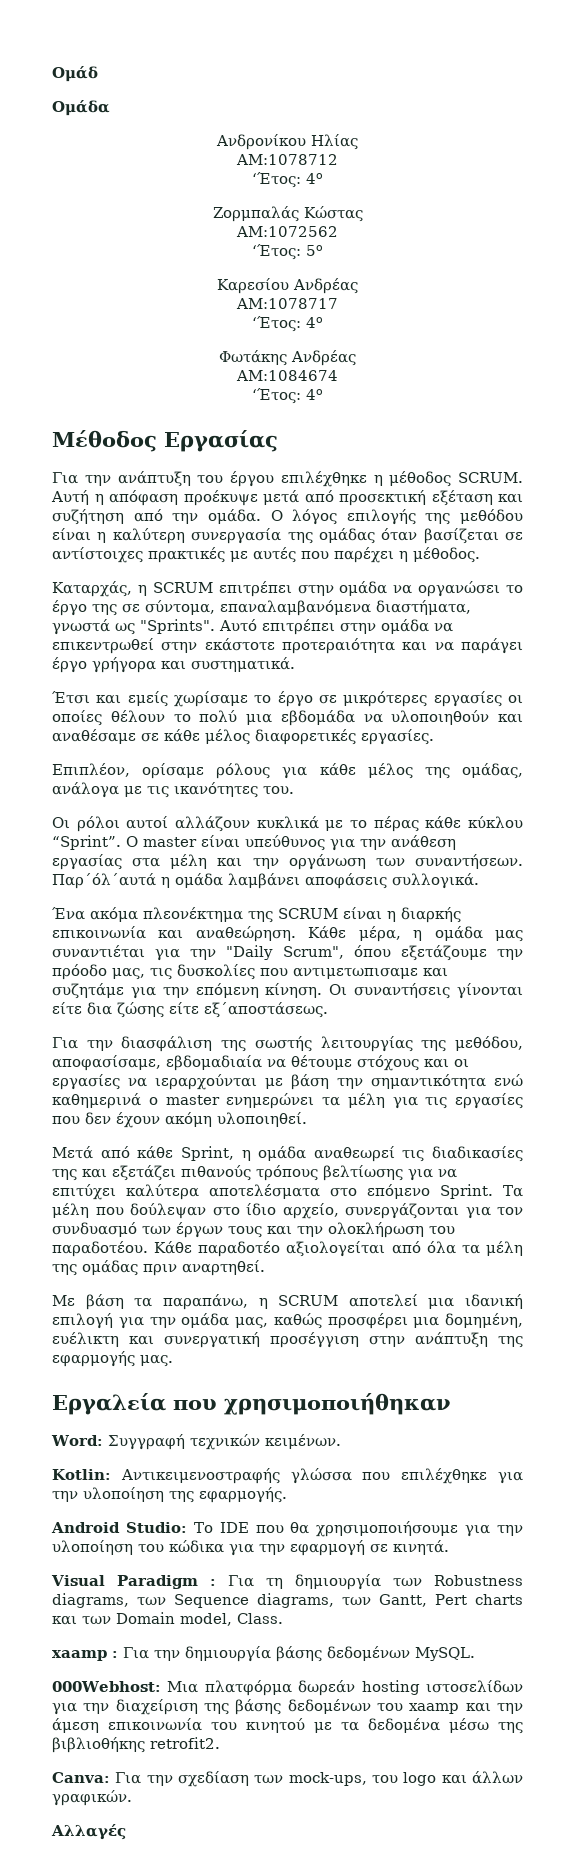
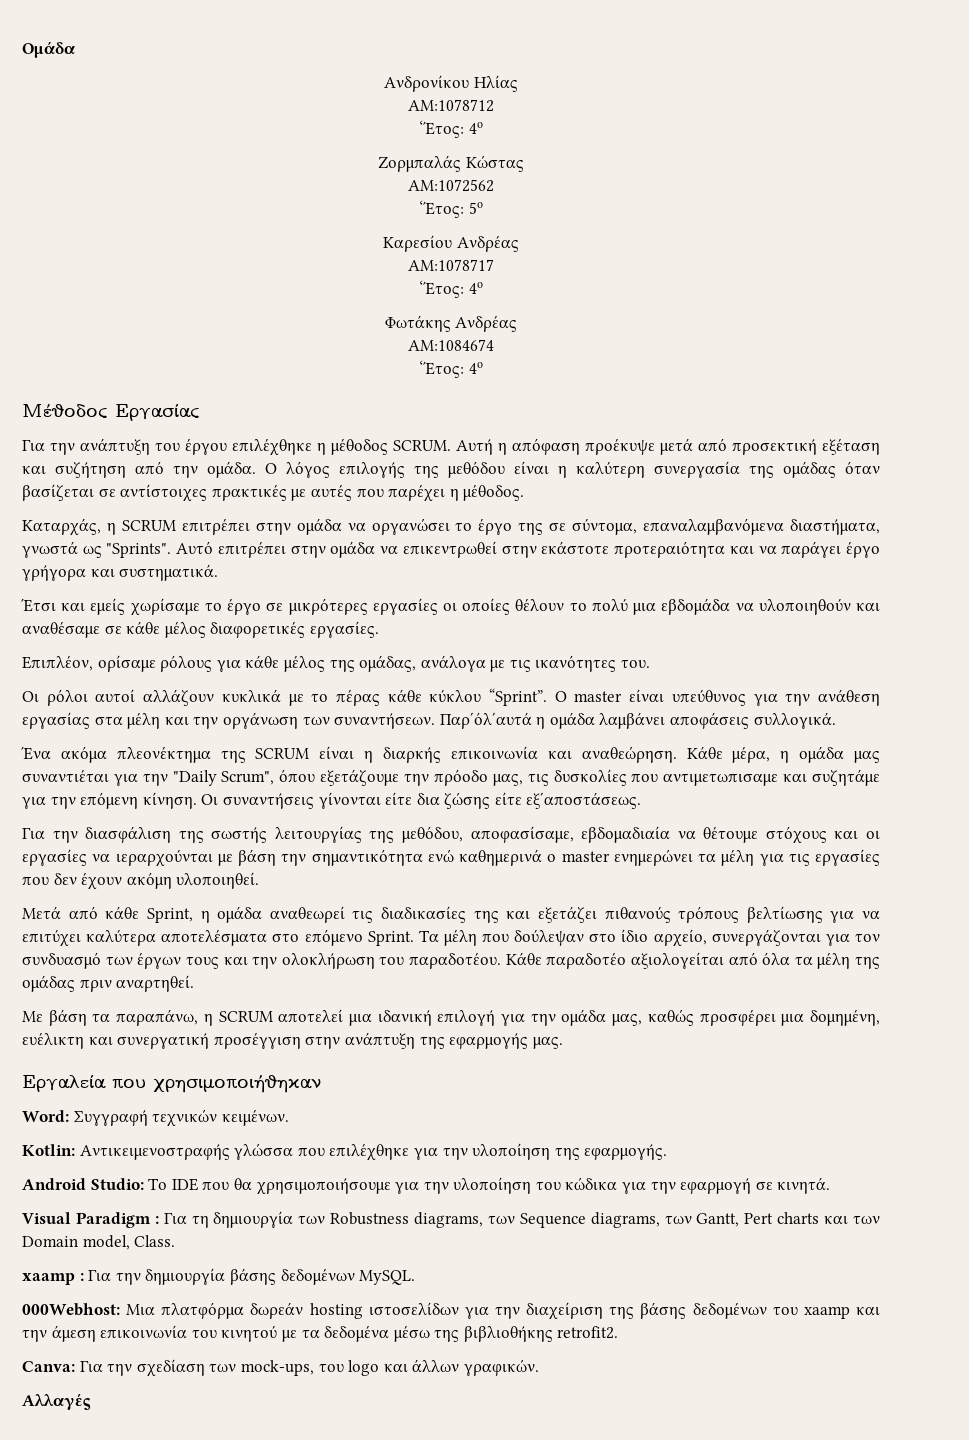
- Ομάδ

